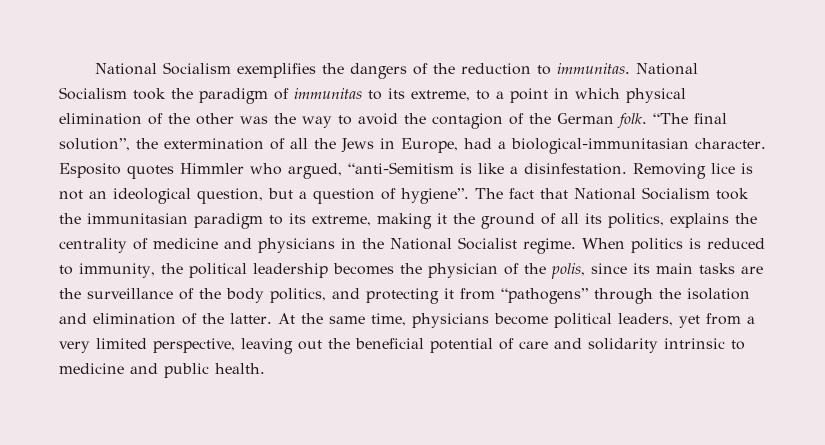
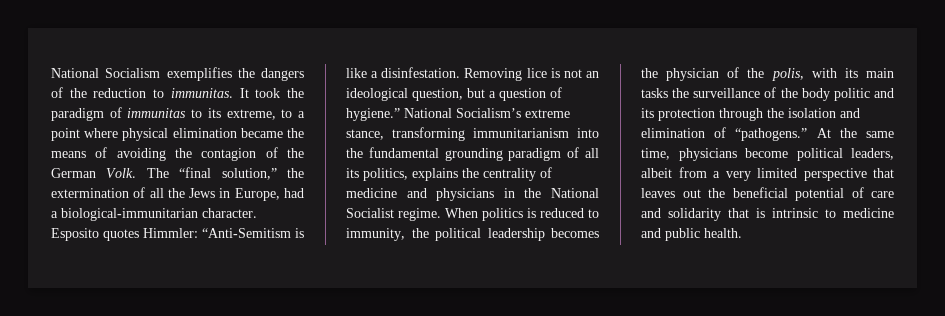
- National Socialism took the paradigm of immunitas to its extreme, to a point in which physical elimination of the other was the way to avoid the contagion of the German folk. “The final solution”, the extermination of all the Jews in Europe, had a biological-immunitasian character.
+ It took the paradigm of immunitas to its extreme, to a point where physical elimination became the means of avoiding the contagion of the German Volk. The “final solution,” the extermination of all the Jews in Europe, had a biological-immunitarian character.
- Esposito quotes Himmler who argued, “anti-Semitism is like a disinfestation.
+ Esposito quotes Himmler: “Anti-Semitism is like a disinfestation.
- Removing lice is not an ideological question, but a question of hygiene”. The fact that National Socialism took the immunitasian paradigm to its extreme, making it the ground of all its politics, explains the centrality of medicine and physicians in the National Socialist regime.
+ Removing lice is not an ideological question, but a question of hygiene.” National Socialism’s extreme stance, transforming immunitarianism into the fundamental grounding paradigm of all its politics, explains the centrality of medicine and physicians in the National Socialist regime.
- When politics is reduced to immunity, the political leadership becomes the physician of the polis, since its main tasks are the surveillance of the body politics, and protecting it from “pathogens” through the isolation and elimination of the latter.
+ When politics is reduced to immunity, the political leadership becomes the physician of the polis, with its main tasks the surveillance of the body politic and its protection through the isolation and elimination of “pathogens.”
- At the same time, physicians become political leaders, yet from a very limited perspective, leaving out the beneficial potential of care and solidarity intrinsic to medicine and public health.
+ At the same time, physicians become political leaders, albeit from a very limited perspective that leaves out the beneficial potential of care and solidarity that is intrinsic to medicine and public health.

